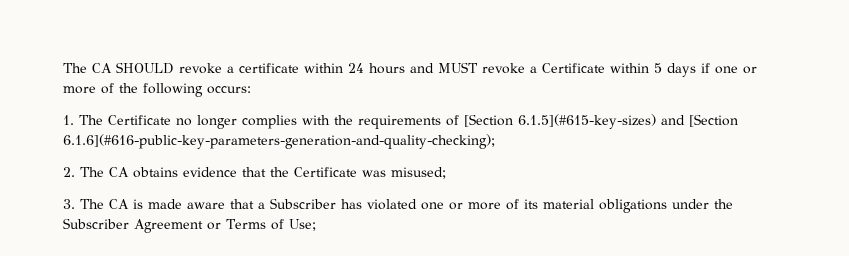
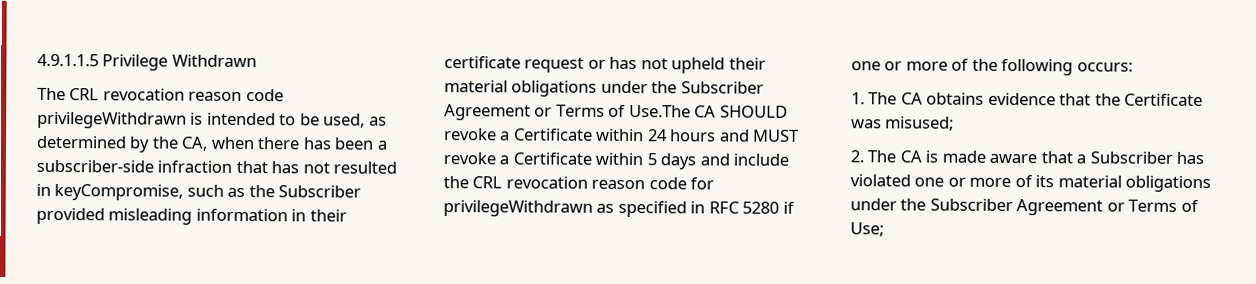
- The CA SHOULD revoke a certificate within 24 hours and MUST revoke a Certificate within 5 days if one or more of the following occurs:
+ 4.9.1.1.5 Privilege Withdrawn
+ The CRL revocation reason code privilegeWithdrawn is intended to be used, as determined by the CA, when there has been a subscriber-side infraction that has not resulted in keyCompromise, such as the Subscriber provided misleading information in their certificate request or has not upheld their material obligations under the Subscriber Agreement or Terms of Use.The CA SHOULD revoke a Certificate within 24 hours and MUST revoke a Certificate within 5 days and include the CRL revocation reason code for privilegeWithdrawn as specified in RFC 5280 if one or more of the following occurs:
- 1. The Certificate no longer complies with the requirements of [Section 6.1.5](#615-key-sizes) and [Section 6.1.6](#616-public-key-parameters-generation-and-quality-checking);
- 2. The CA obtains evidence that the Certificate was misused;
+ 1. The CA obtains evidence that the Certificate was misused;
- 3. The CA is made aware that a Subscriber has violated one or more of its material obligations under the Subscriber Agreement or Terms of Use;
+ 2. The CA is made aware that a Subscriber has violated one or more of its material obligations under the Subscriber Agreement or Terms of Use;

